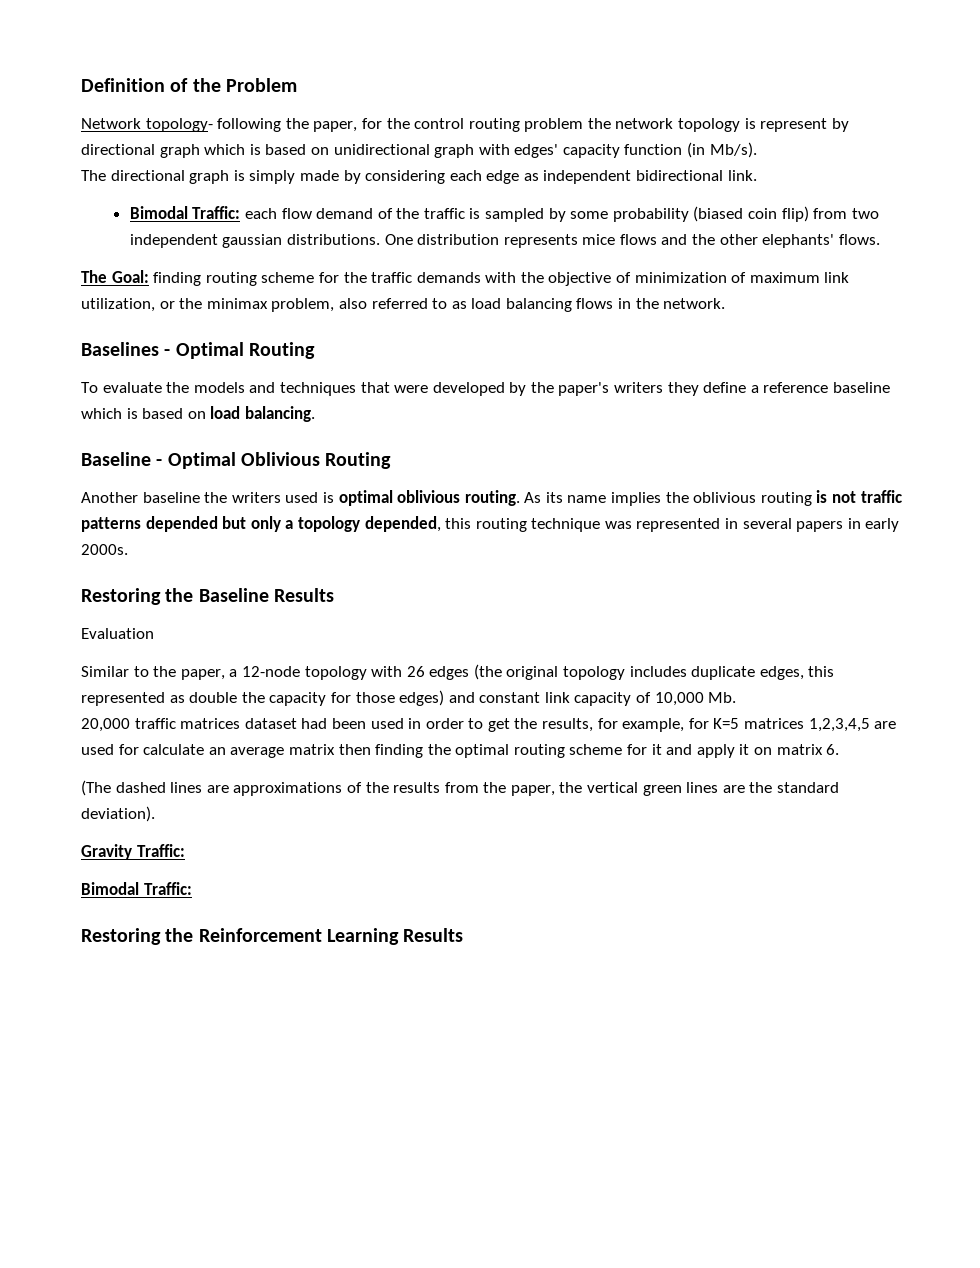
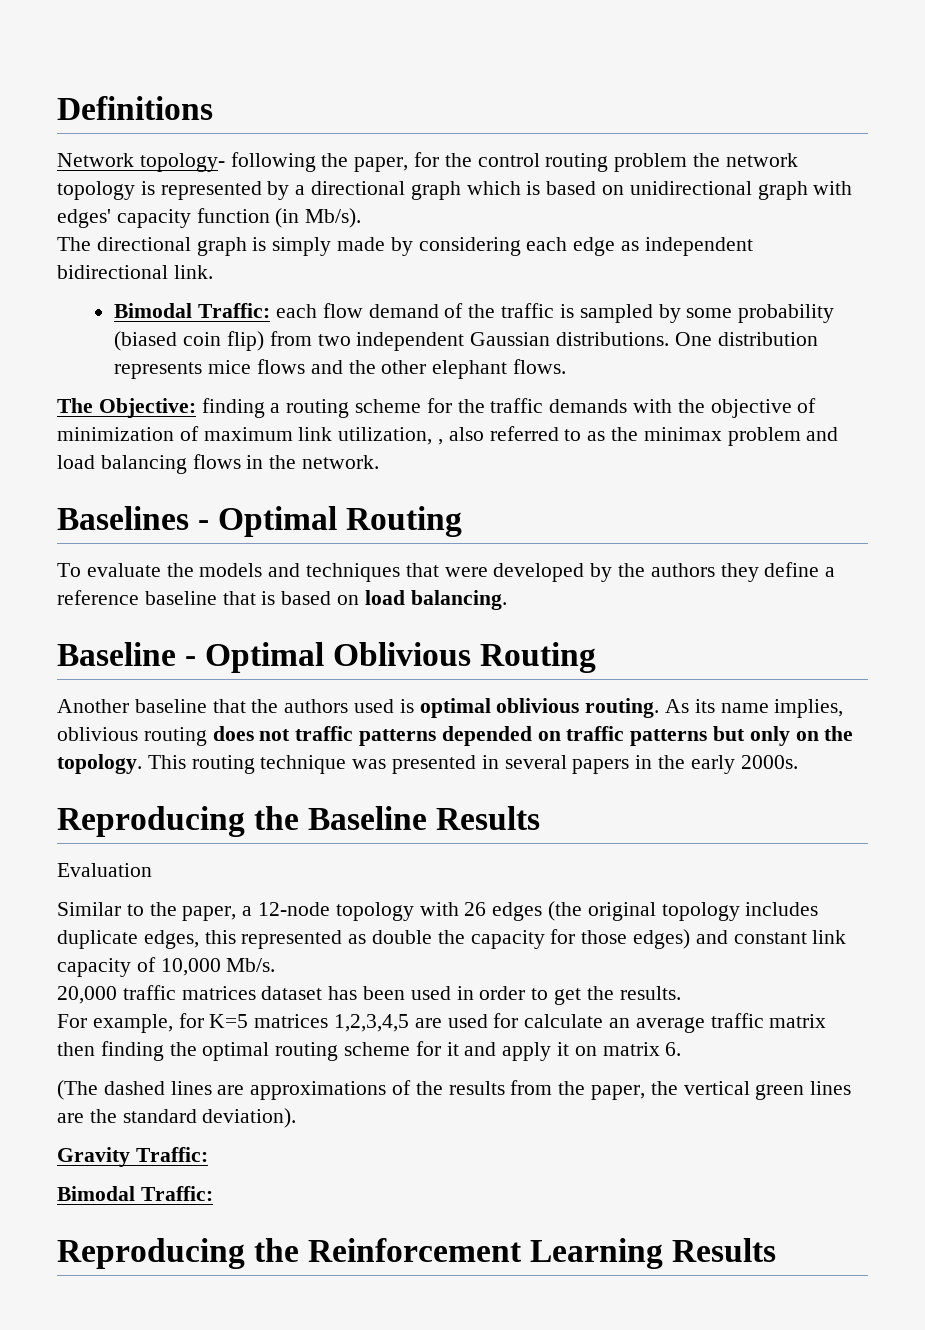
- Definition of the Problem
+ Definitions
- Network topology- following the paper, for the control routing problem the network topology is represent by directional graph which is based on unidirectional graph with edges' capacity function (in Mb/s).
+ Network topology- following the paper, for the control routing problem the network topology is represented by a directional graph which is based on unidirectional graph with edges' capacity function (in Mb/s).
- Bimodal Traffic: each flow demand of the traffic is sampled by some probability (biased coin flip) from two independent gaussian distributions.
+ Bimodal Traffic: each flow demand of the traffic is sampled by some probability (biased coin flip) from two independent Gaussian distributions.
- One distribution represents mice flows and the other elephants' flows.
+ One distribution represents mice flows and the other elephant flows.
- The Goal: finding routing scheme for the traffic demands with the objective of minimization of maximum link utilization, or the minimax problem, also referred to as load balancing flows in the network.
+ The Objective: finding a routing scheme for the traffic demands with the objective of minimization of maximum link utilization, , also referred to as the minimax problem and load balancing flows in the network.
- To evaluate the models and techniques that were developed by the paper's writers they define a reference baseline which is based on load balancing.
+ To evaluate the models and techniques that were developed by the authors they define a reference baseline that is based on load balancing.
- Another baseline the writers used is optimal oblivious routing.
+ Another baseline that the authors used is optimal oblivious routing.
- As its name implies the oblivious routing is not traffic patterns depended but only a topology depended, this routing technique was represented in several papers in early 2000s.
+ As its name implies, oblivious routing does not traffic patterns depended on traffic patterns but only on the topology. This routing technique was presented in several papers in the early 2000s.
- Restoring the Baseline Results
+ Reproducing the Baseline Results
- Similar to the paper, a 12-node topology with 26 edges (the original topology includes duplicate edges, this represented as double the capacity for those edges) and constant link capacity of 10,000 Mb.
+ Similar to the paper, a 12-node topology with 26 edges (the original topology includes duplicate edges, this represented as double the capacity for those edges) and constant link capacity of 10,000 Mb/s.
- 20,000 traffic matrices dataset had been used in order to get the results, for example, for K=5 matrices 1,2,3,4,5 are used for calculate an average matrix then finding the optimal routing scheme for it and apply it on matrix 6.
+ 20,000 traffic matrices dataset has been used in order to get the results.
+ For example, for K=5 matrices 1,2,3,4,5 are used for calculate an average traffic matrix then finding the optimal routing scheme for it and apply it on matrix 6.
- Restoring the Reinforcement Learning Results
+ Reproducing the Reinforcement Learning Results

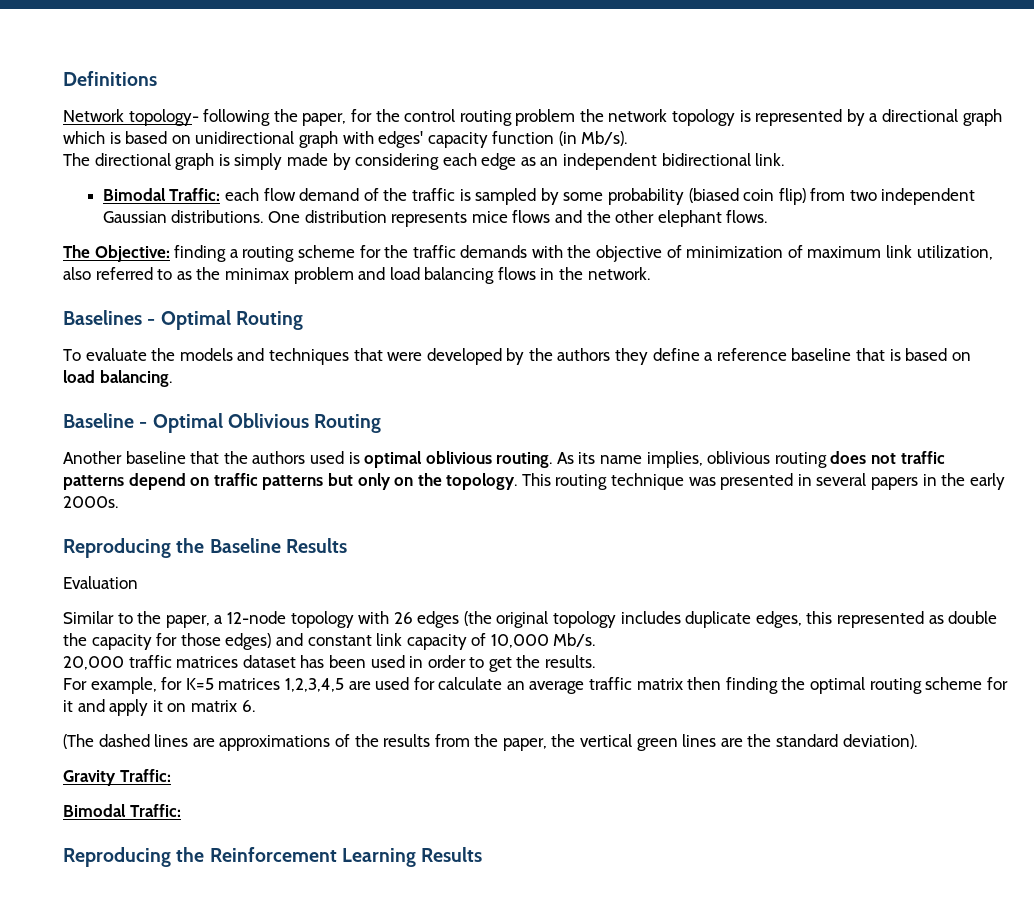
- The directional graph is simply made by considering each edge as independent bidirectional link.
+ The directional graph is simply made by considering each edge as an independent bidirectional link.
- The Objective: finding a routing scheme for the traffic demands with the objective of minimization of maximum link utilization, , also referred to as the minimax problem and load balancing flows in the network.
+ The Objective: finding a routing scheme for the traffic demands with the objective of minimization of maximum link utilization, also referred to as the minimax problem and load balancing flows in the network.
- As its name implies, oblivious routing does not traffic patterns depended on traffic patterns but only on the topology.
+ As its name implies, oblivious routing does not traffic patterns depend on traffic patterns but only on the topology.

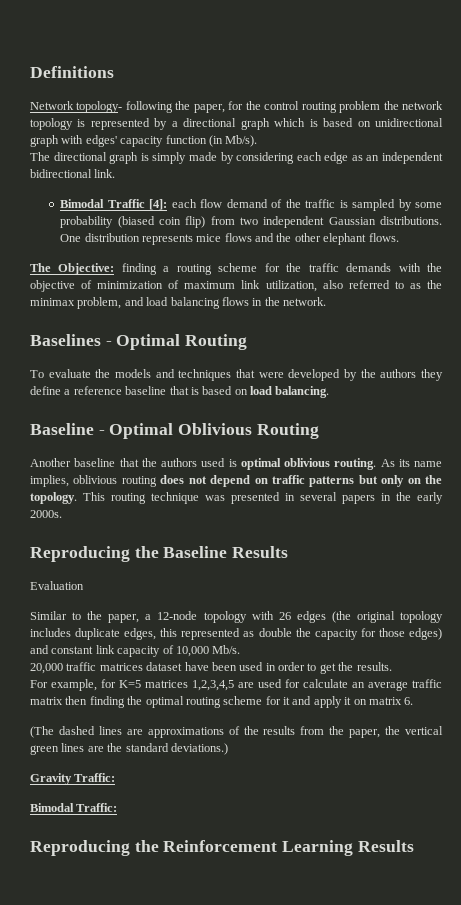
- Bimodal Traffic: each flow demand of the traffic is sampled by some probability (biased coin flip) from two independent Gaussian distributions.
+ Bimodal Traffic [4]: each flow demand of the traffic is sampled by some probability (biased coin flip) from two independent Gaussian distributions.
- The Objective: finding a routing scheme for the traffic demands with the objective of minimization of maximum link utilization, also referred to as the minimax problem and load balancing flows in the network.
+ The Objective: finding a routing scheme for the traffic demands with the objective of minimization of maximum link utilization, also referred to as the minimax problem, and load balancing flows in the network.
- As its name implies, oblivious routing does not traffic patterns depend on traffic patterns but only on the topology.
+ As its name implies, oblivious routing does not depend on traffic patterns but only on the topology.
- 20,000 traffic matrices dataset has been used in order to get the results.
+ 20,000 traffic matrices dataset have been used in order to get the results.
- (The dashed lines are approximations of the results from the paper, the vertical green lines are the standard deviation).
+ (The dashed lines are approximations of the results from the paper, the vertical green lines are the standard deviations.)

